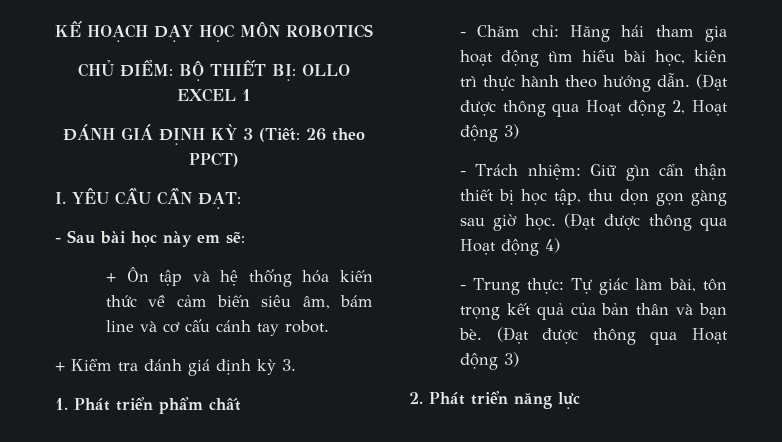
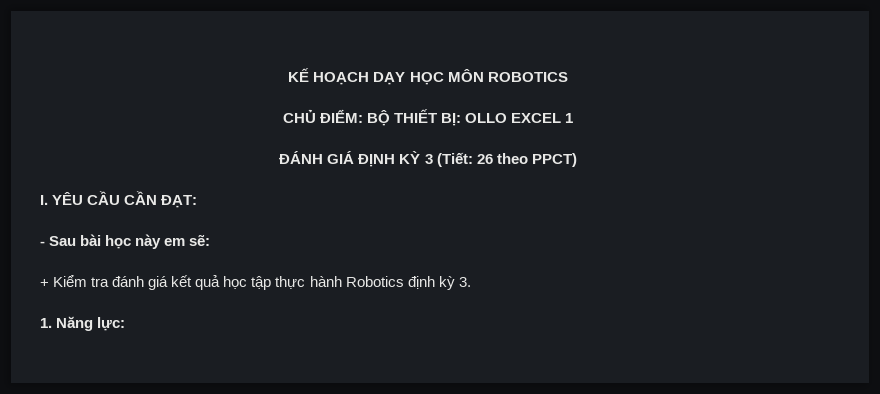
- + Ôn tập và hệ thống hóa kiến thức về cảm biến siêu âm, bám line và cơ cấu cánh tay robot.
- + Kiểm tra đánh giá định kỳ 3.
- 1. Phát triển phẩm chất
- - Chăm chỉ: Hăng hái tham gia hoạt động tìm hiểu bài học, kiên trì thực hành theo hướng dẫn. (Đạt được thông qua Hoạt động 2, Hoạt động 3)
- - Trách nhiệm: Giữ gìn cẩn thận thiết bị học tập, thu dọn gọn gàng sau giờ học. (Đạt được thông qua Hoạt động 4)
- - Trung thực: Tự giác làm bài, tôn trọng kết quả của bản thân và bạn bè. (Đạt được thông qua Hoạt động 3)
- 2. Phát triển năng lực
+ + Kiểm tra đánh giá kết quả học tập thực hành Robotics định kỳ 3.
+ 1. Năng lực:

